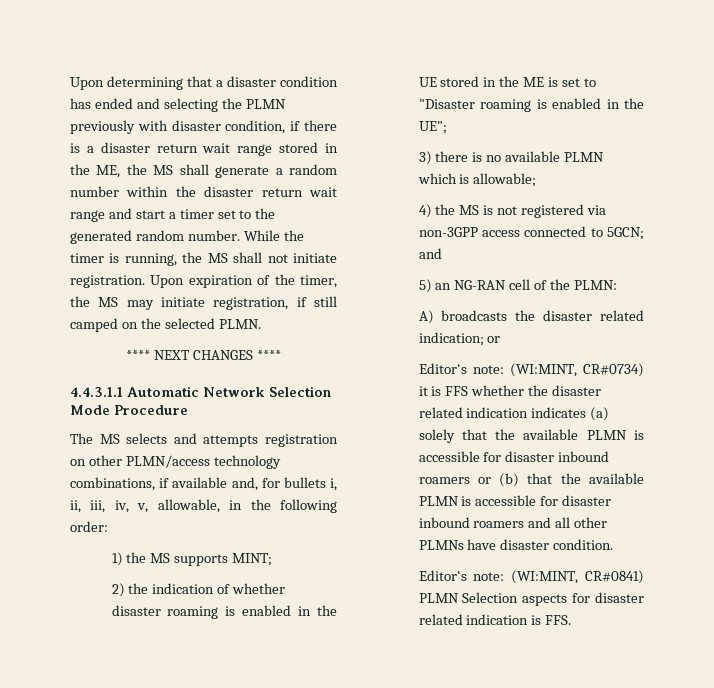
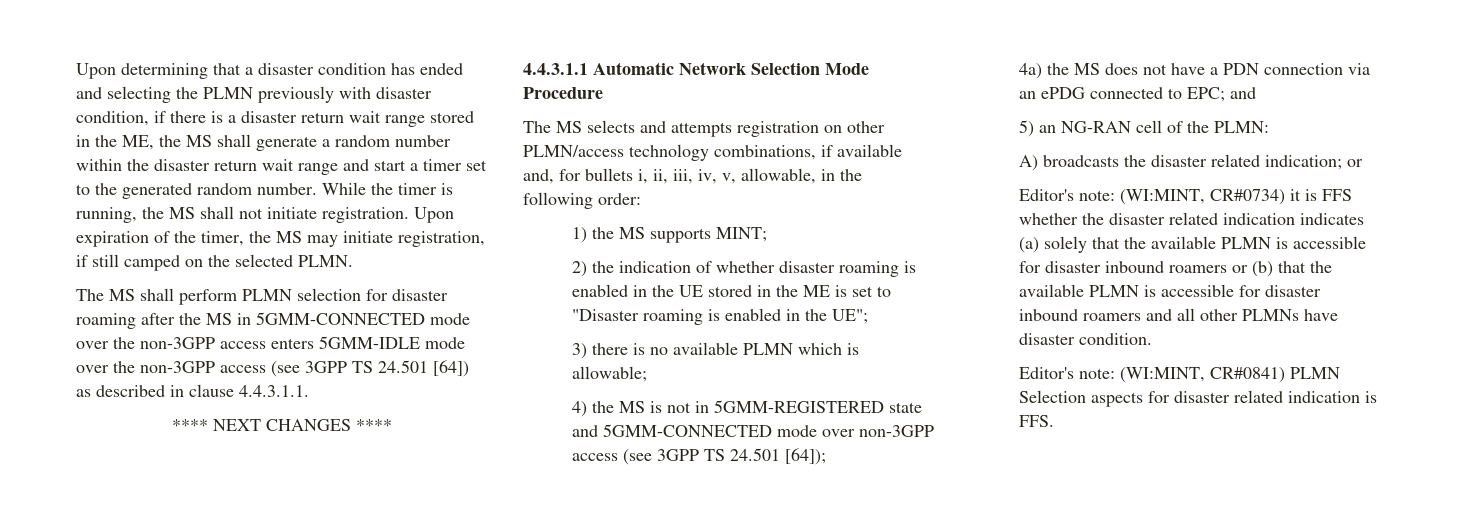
+ The MS shall perform PLMN selection for disaster roaming after the MS in 5GMM-CONNECTED mode over the non-3GPP access enters 5GMM-IDLE mode over the non-3GPP access (see 3GPP TS 24.501 [64]) as described in clause 4.4.3.1.1.
- 4) the MS is not registered via non-3GPP access connected to 5GCN; and
+ 4) the MS is not in 5GMM-REGISTERED state and 5GMM-CONNECTED mode over non-3GPP access (see 3GPP TS 24.501 [64]);
+ 4a) the MS does not have a PDN connection via an ePDG connected to EPC; and

